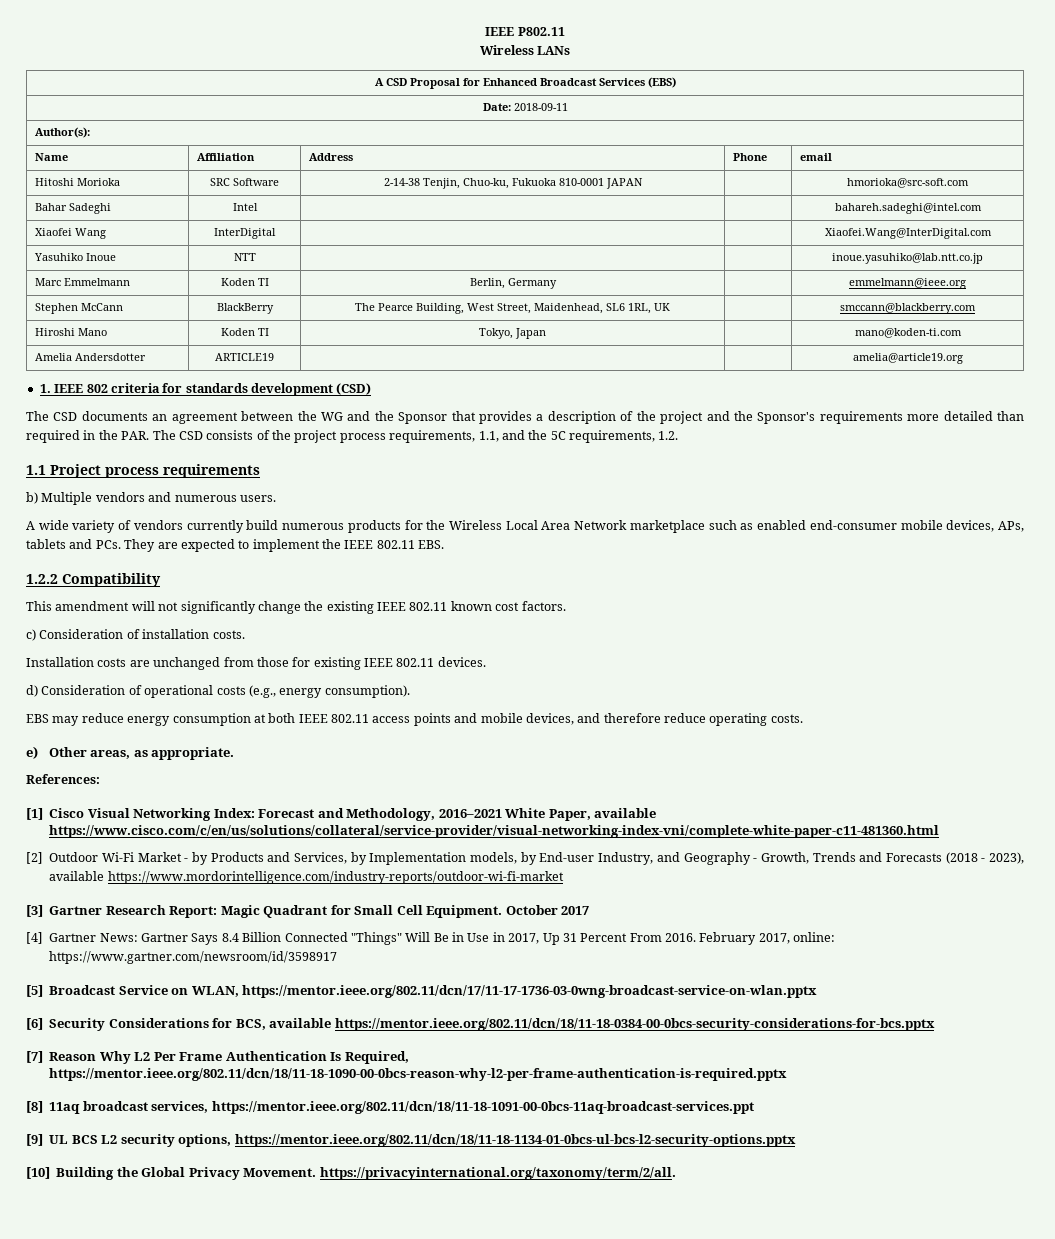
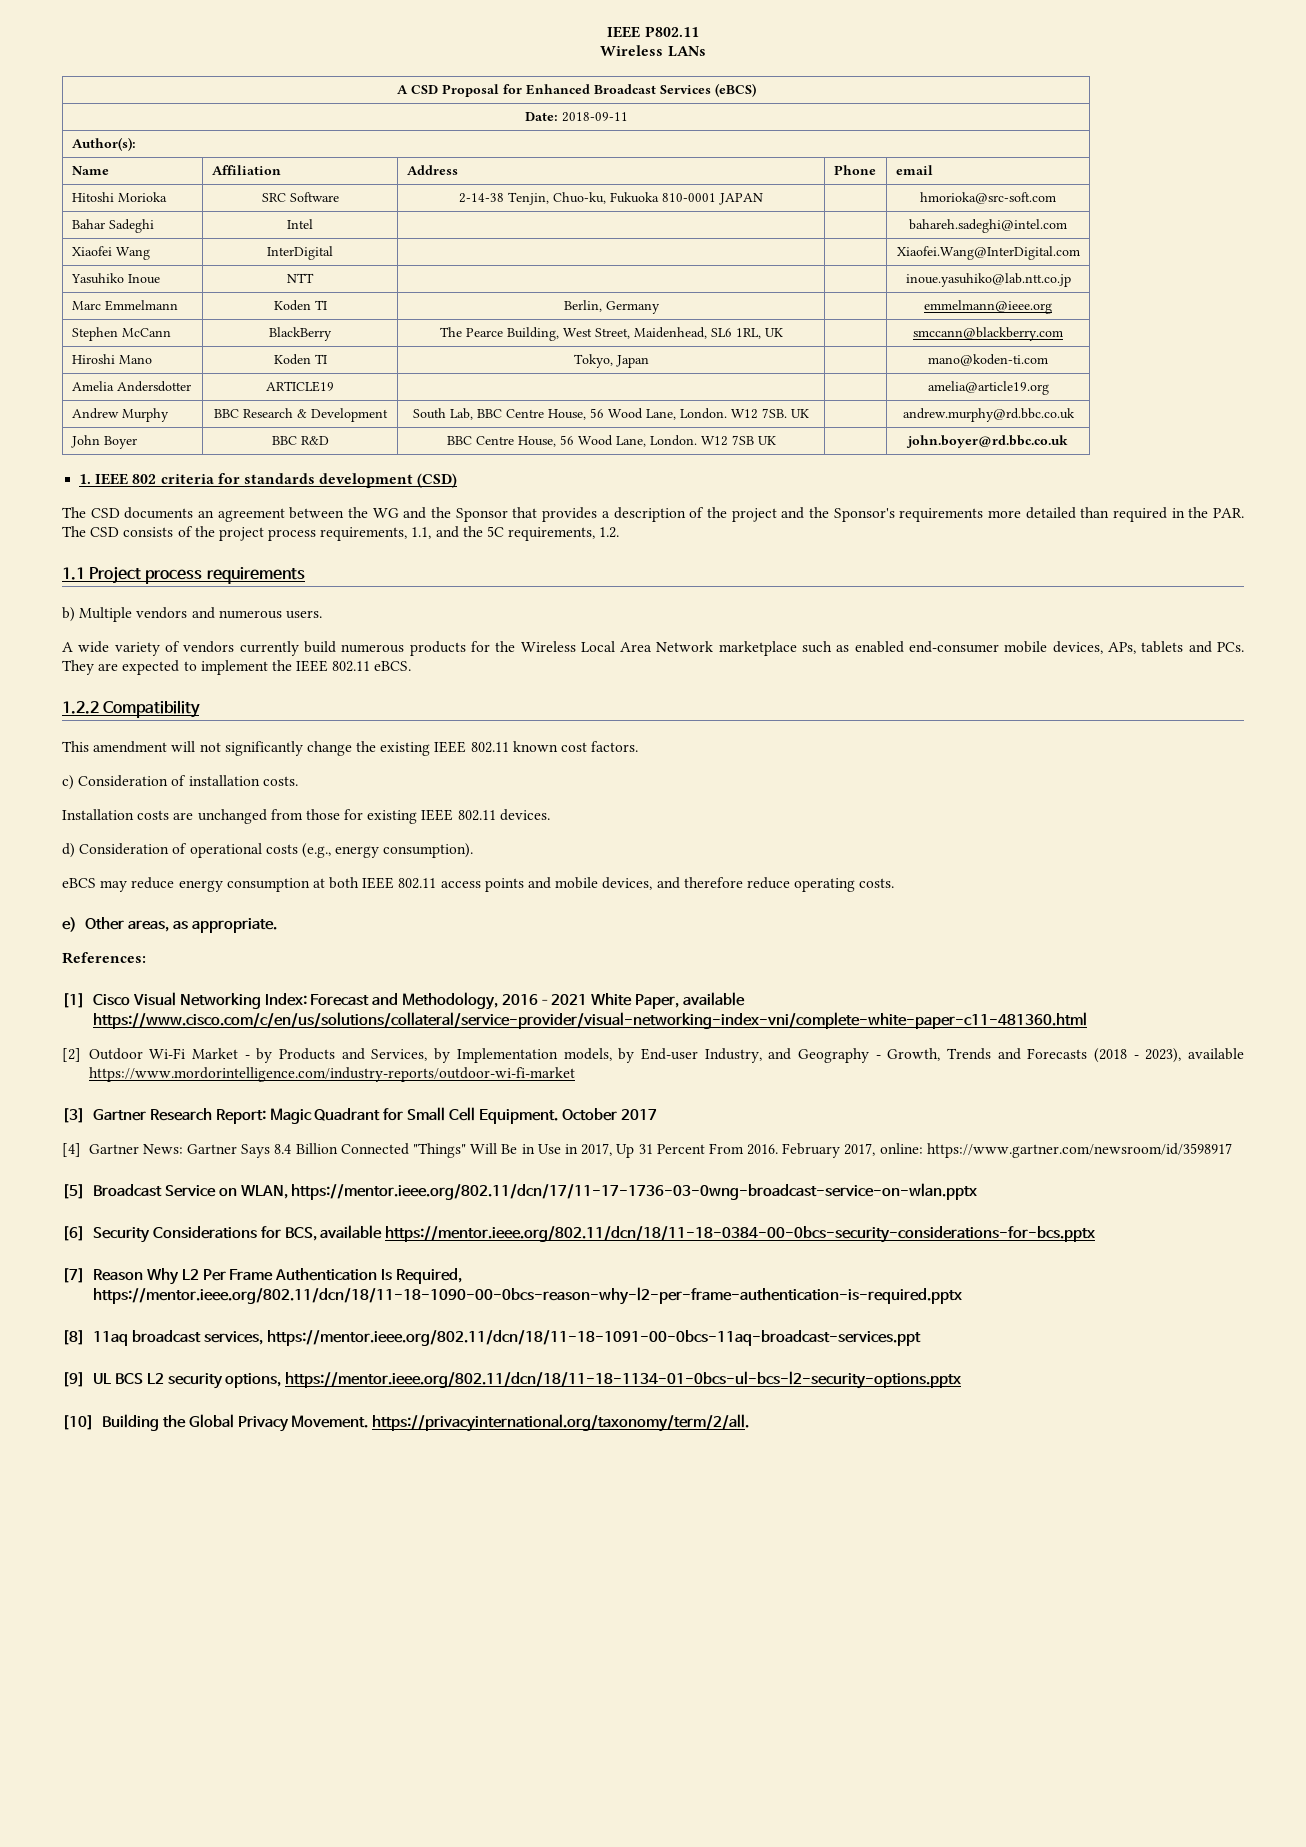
- A CSD Proposal for Enhanced Broadcast Services (EBS)
+ A CSD Proposal for Enhanced Broadcast Services (eBCS)
+ Andrew Murphy | BBC Research & Development | South Lab, BBC Centre House, 56 Wood Lane, London. W12 7SB. UK | | andrew.murphy@rd.bbc.co.uk
+ John Boyer | BBC R&D | BBC Centre House, 56 Wood Lane, London. W12 7SB UK | | john.boyer@rd.bbc.co.uk
- A wide variety of vendors currently build numerous products for the Wireless Local Area Network marketplace such as enabled end-consumer mobile devices, APs, tablets and PCs. They are expected to implement the IEEE 802.11 EBS.
+ A wide variety of vendors currently build numerous products for the Wireless Local Area Network marketplace such as enabled end-consumer mobile devices, APs, tablets and PCs. They are expected to implement the IEEE 802.11 eBCS.
- EBS may reduce energy consumption at both IEEE 802.11 access points and mobile devices, and therefore reduce operating costs.
+ eBCS may reduce energy consumption at both IEEE 802.11 access points and mobile devices, and therefore reduce operating costs.

